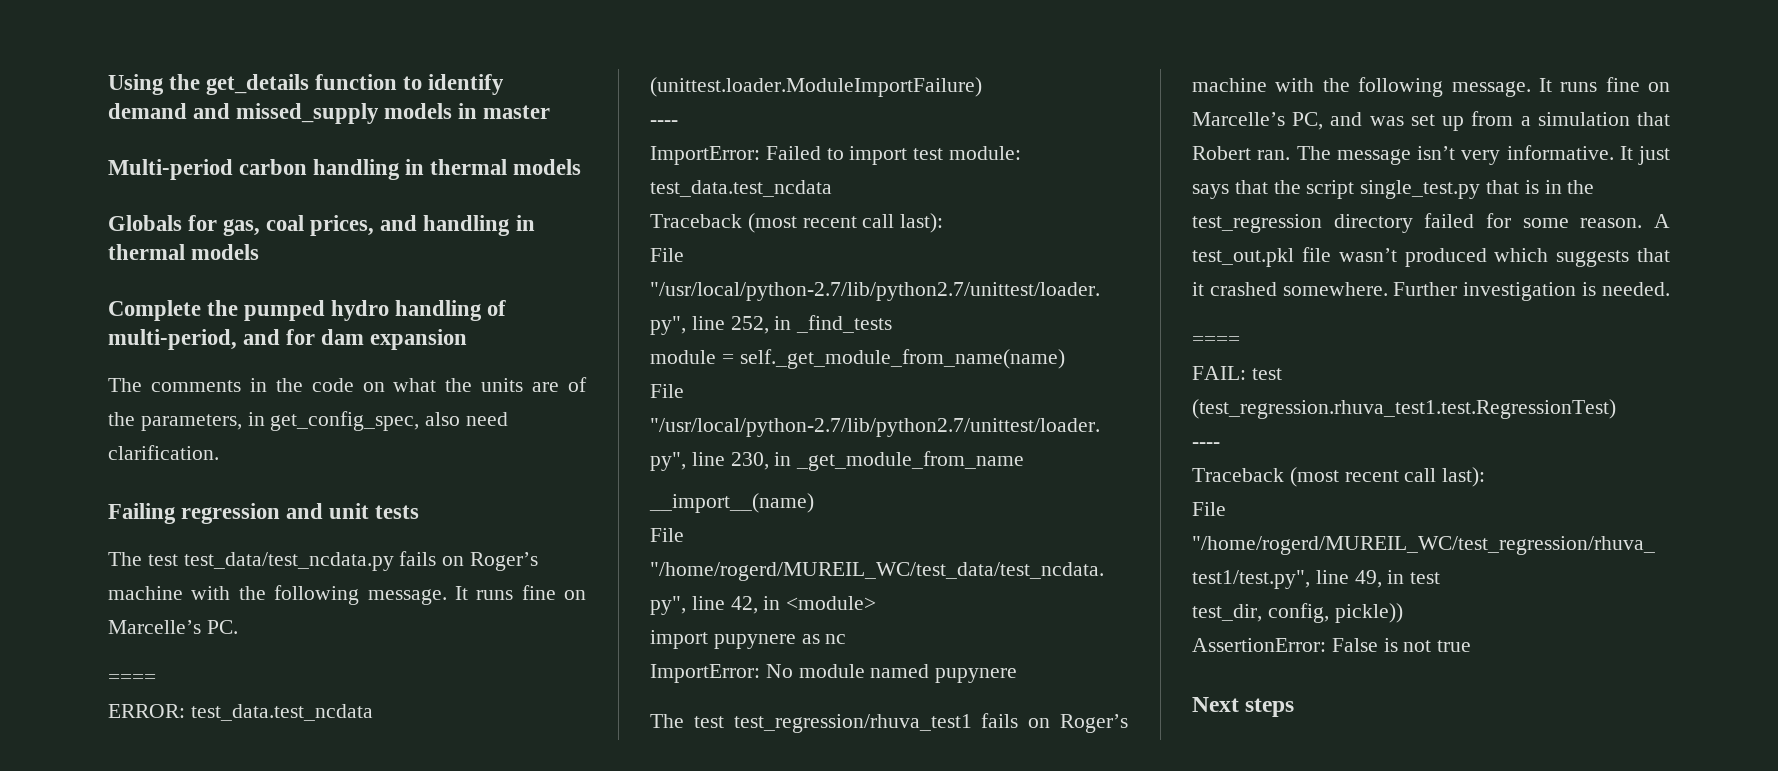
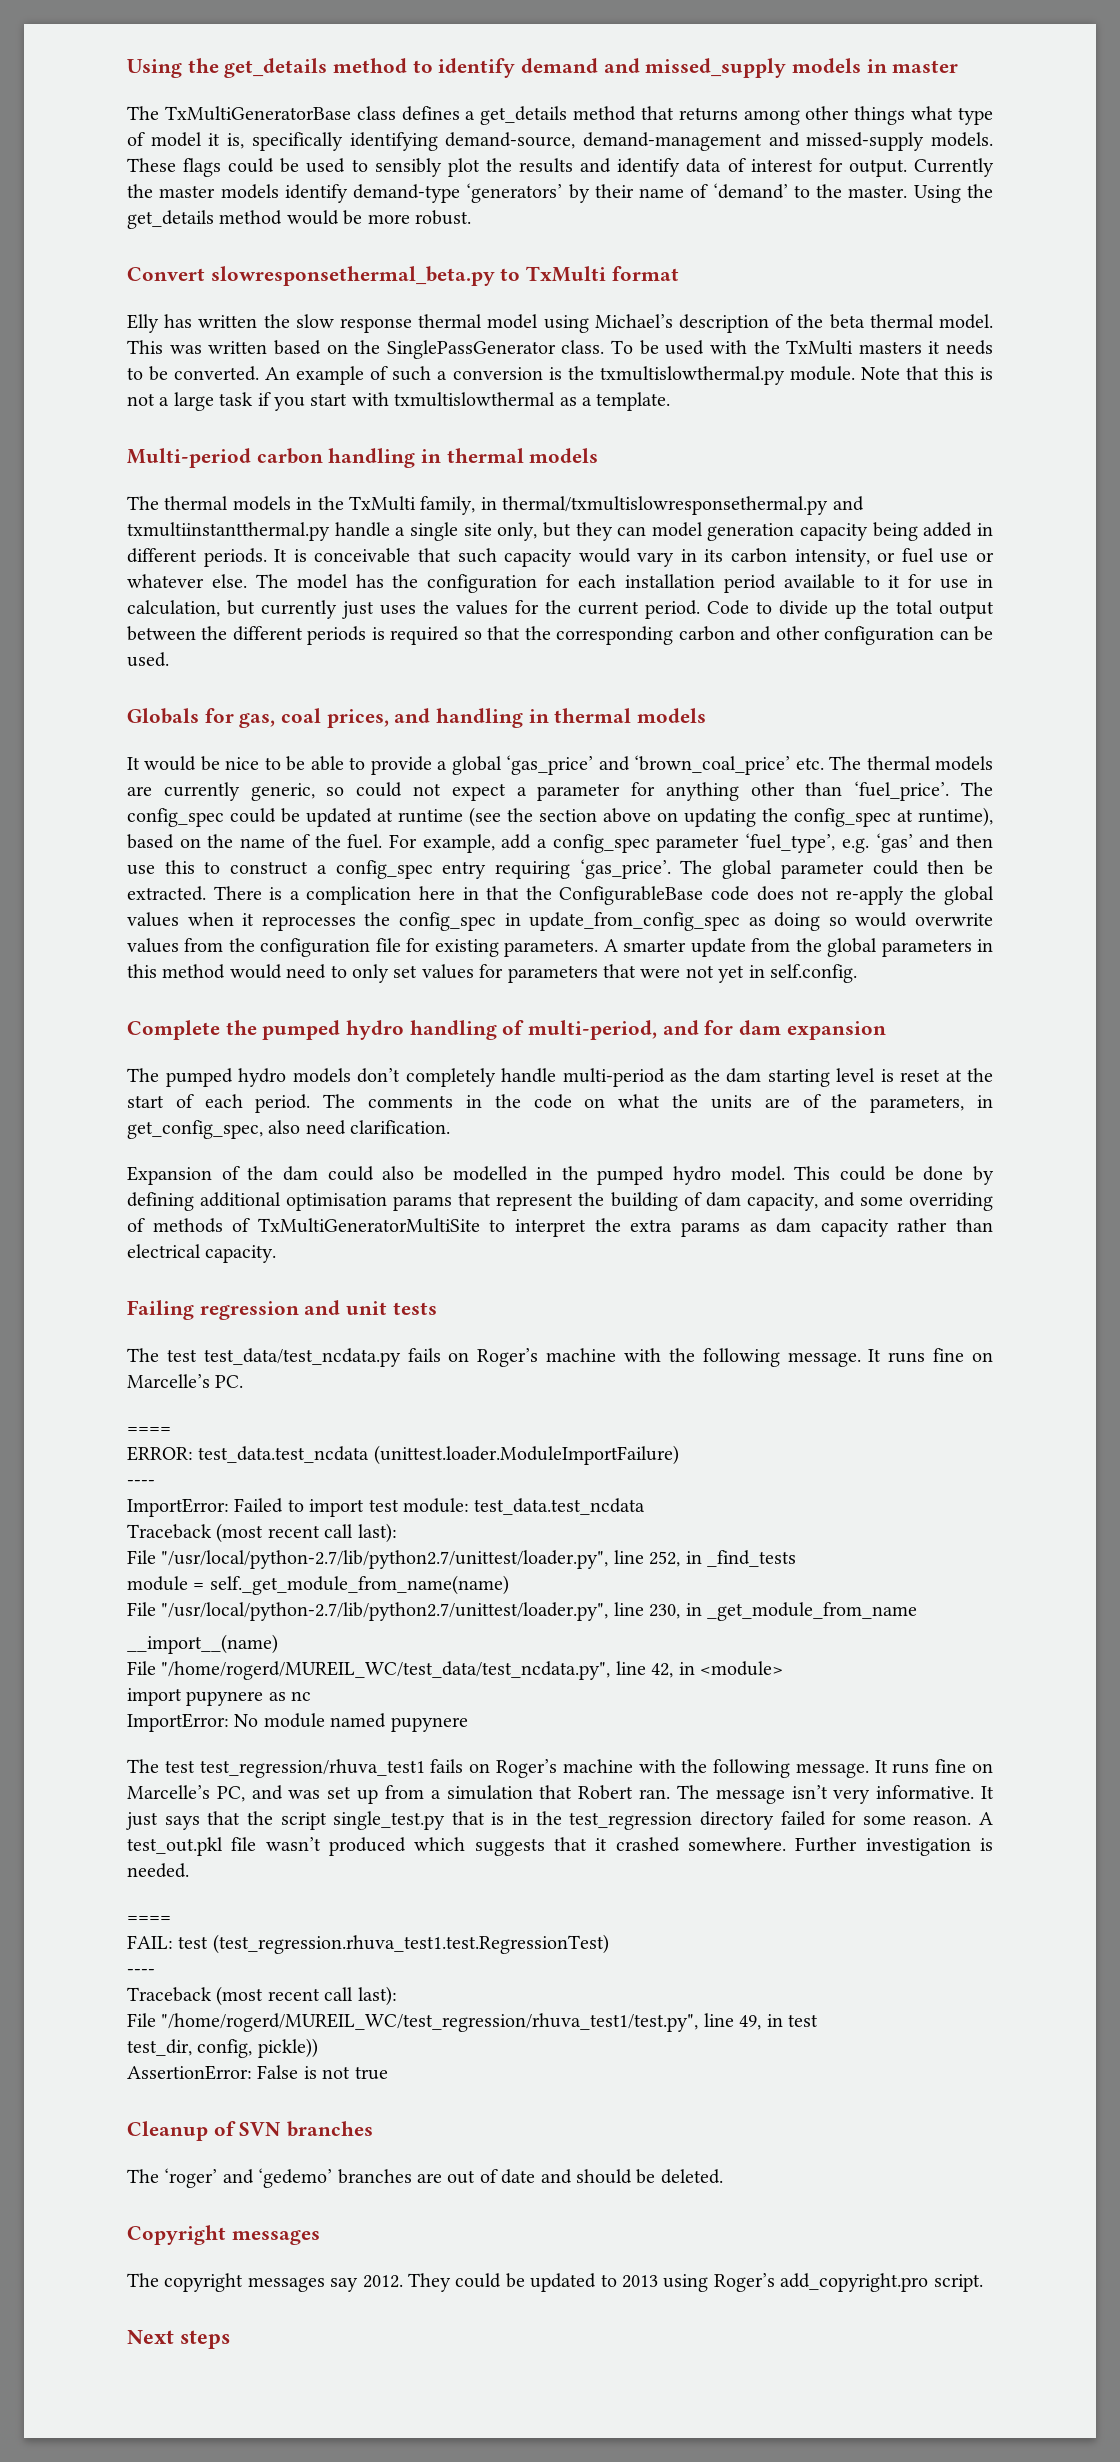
- Using the get_details function to identify demand and missed_supply models in master
+ Using the get_details method to identify demand and missed_supply models in master
+ The TxMultiGeneratorBase class defines a get_details method that returns among other things what type of model it is, specifically identifying demand-source, demand-management and missed-supply models. These flags could be used to sensibly plot the results and identify data of interest for output. Currently the master models identify demand-type ‘generators’ by their name of ‘demand’ to the master. Using the get_details method would be more robust.
+ Convert slowresponsethermal_beta.py to TxMulti format
+ Elly has written the slow response thermal model using Michael’s description of the beta thermal model. This was written based on the SinglePassGenerator class. To be used with the TxMulti masters it needs to be converted. An example of such a conversion is the txmultislowthermal.py module. Note that this is not a large task if you start with txmultislowthermal as a template.
+ The thermal models in the TxMulti family, in thermal/txmultislowresponsethermal.py and txmultiinstantthermal.py handle a single site only, but they can model generation capacity being added in different periods. It is conceivable that such capacity would vary in its carbon intensity, or fuel use or whatever else. The model has the configuration for each installation period available to it for use in calculation, but currently just uses the values for the current period. Code to divide up the total output between the different periods is required so that the corresponding carbon and other configuration can be used.
+ It would be nice to be able to provide a global ‘gas_price’ and ‘brown_coal_price’ etc. The thermal models are currently generic, so could not expect a parameter for anything other than ‘fuel_price’. The config_spec could be updated at runtime (see the section above on updating the config_spec at runtime), based on the name of the fuel. For example, add a config_spec parameter ‘fuel_type’, e.g. ‘gas’ and then use this to construct a config_spec entry requiring ‘gas_price’. The global parameter could then be extracted. There is a complication here in that the ConfigurableBase code does not re-apply the global values when it reprocesses the config_spec in update_from_config_spec as doing so would overwrite values from the configuration file for existing parameters. A smarter update from the global parameters in this method would need to only set values for parameters that were not yet in self.config.
- The comments in the code on what the units are of the parameters, in get_config_spec, also need clarification.
+ The pumped hydro models don’t completely handle multi-period as the dam starting level is reset at the start of each period. The comments in the code on what the units are of the parameters, in get_config_spec, also need clarification.
+ Expansion of the dam could also be modelled in the pumped hydro model. This could be done by defining additional optimisation params that represent the building of dam capacity, and some overriding of methods of TxMultiGeneratorMultiSite to interpret the extra params as dam capacity rather than electrical capacity.
+ Cleanup of SVN branches
+ The ‘roger’ and ‘gedemo’ branches are out of date and should be deleted.
+ Copyright messages
+ The copyright messages say 2012. They could be updated to 2013 using Roger’s add_copyright.pro script.

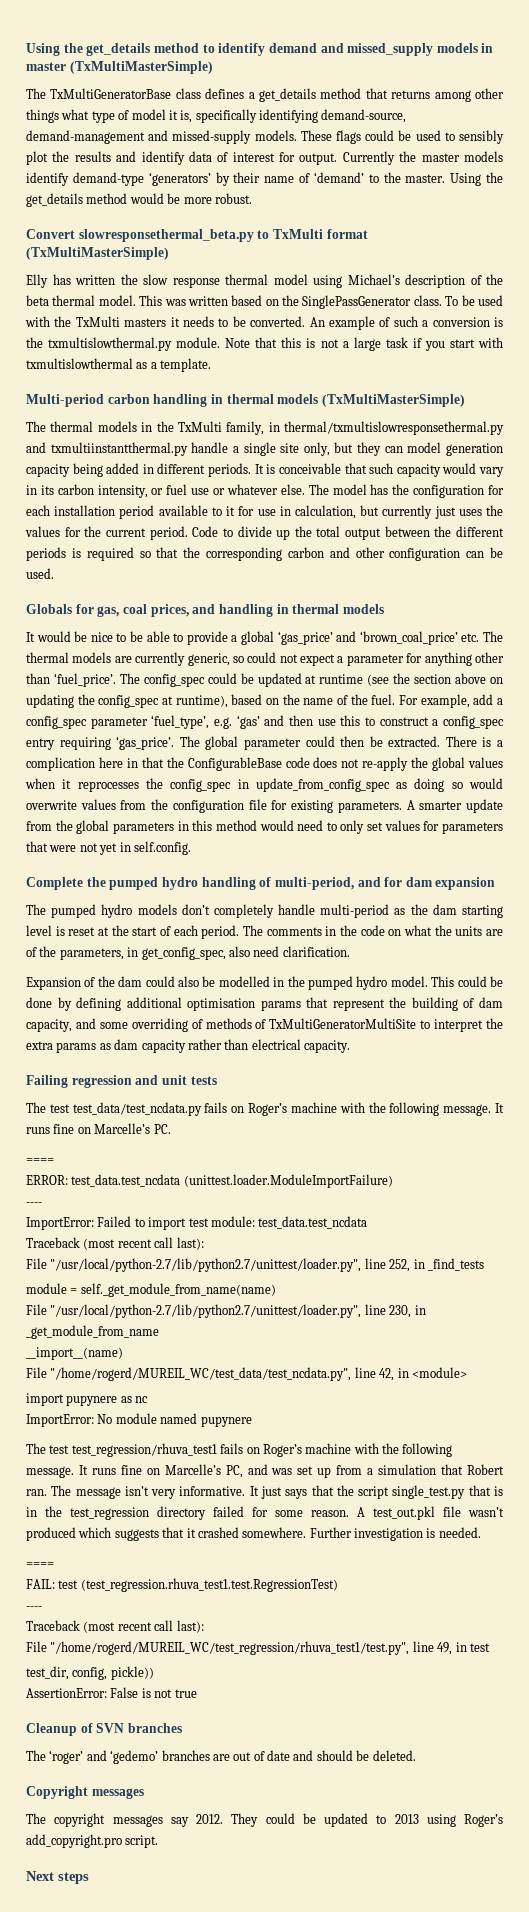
- Using the get_details method to identify demand and missed_supply models in master
+ Using the get_details method to identify demand and missed_supply models in master (TxMultiMasterSimple)
- Convert slowresponsethermal_beta.py to TxMulti format
+ Convert slowresponsethermal_beta.py to TxMulti format (TxMultiMasterSimple)
- Multi-period carbon handling in thermal models
+ Multi-period carbon handling in thermal models (TxMultiMasterSimple)

